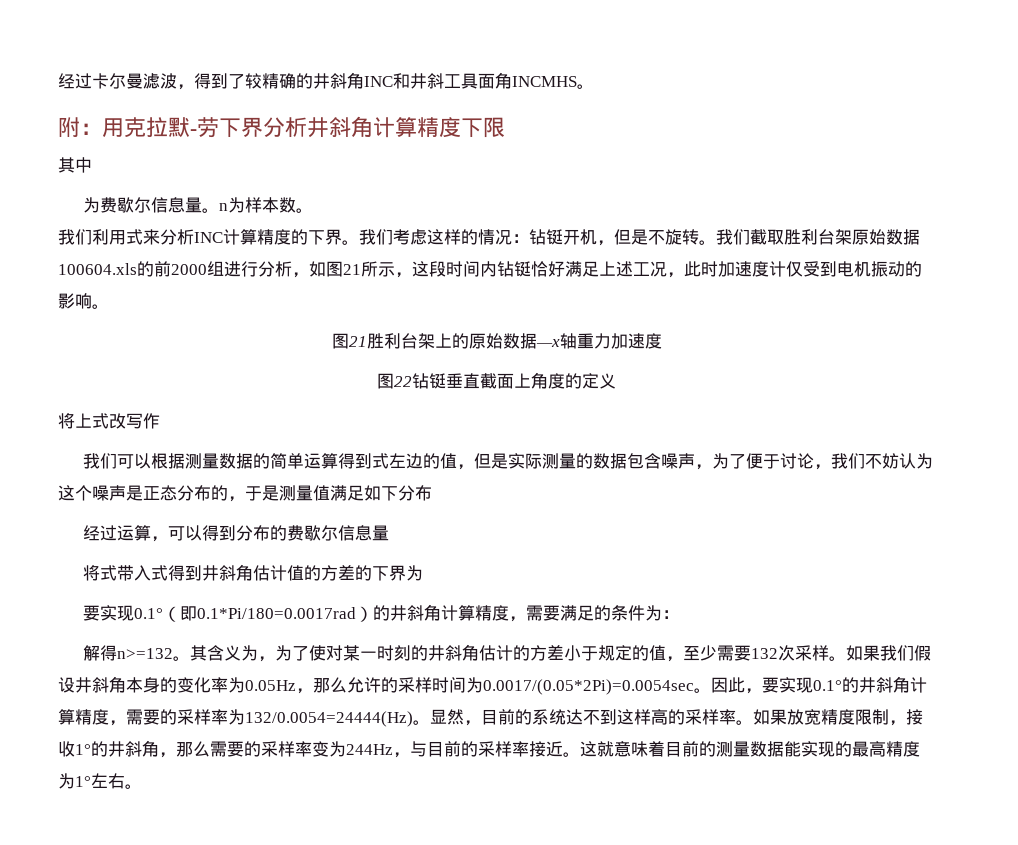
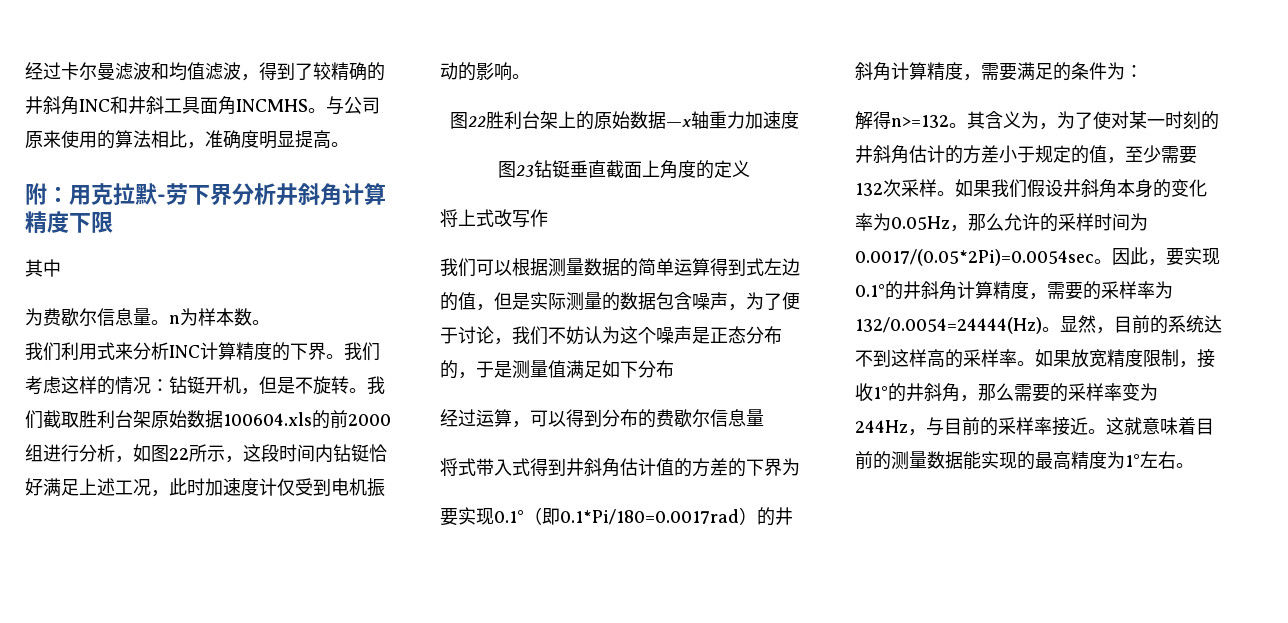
- 经过卡尔曼滤波，得到了较精确的井斜角INC和井斜工具面角INCMHS。
+ 经过卡尔曼滤波和均值滤波，得到了较精确的井斜角INC和井斜工具面角INCMHS。与公司原来使用的算法相比，准确度明显提高。
- 我们截取胜利台架原始数据100604.xls的前2000组进行分析，如图21所示，这段时间内钻铤恰好满足上述工况，此时加速度计仅受到电机振动的影响。
+ 我们截取胜利台架原始数据100604.xls的前2000组进行分析，如图22所示，这段时间内钻铤恰好满足上述工况，此时加速度计仅受到电机振动的影响。
- 图21胜利台架上的原始数据—x轴重力加速度
+ 图22胜利台架上的原始数据—x轴重力加速度
- 图22钻铤垂直截面上角度的定义
+ 图23钻铤垂直截面上角度的定义

